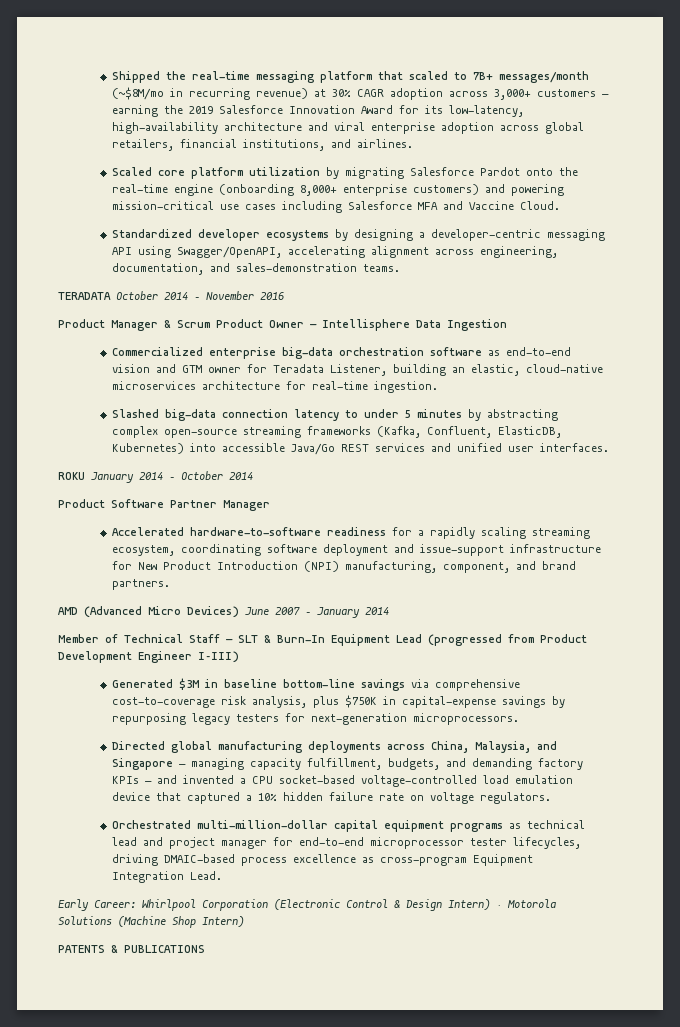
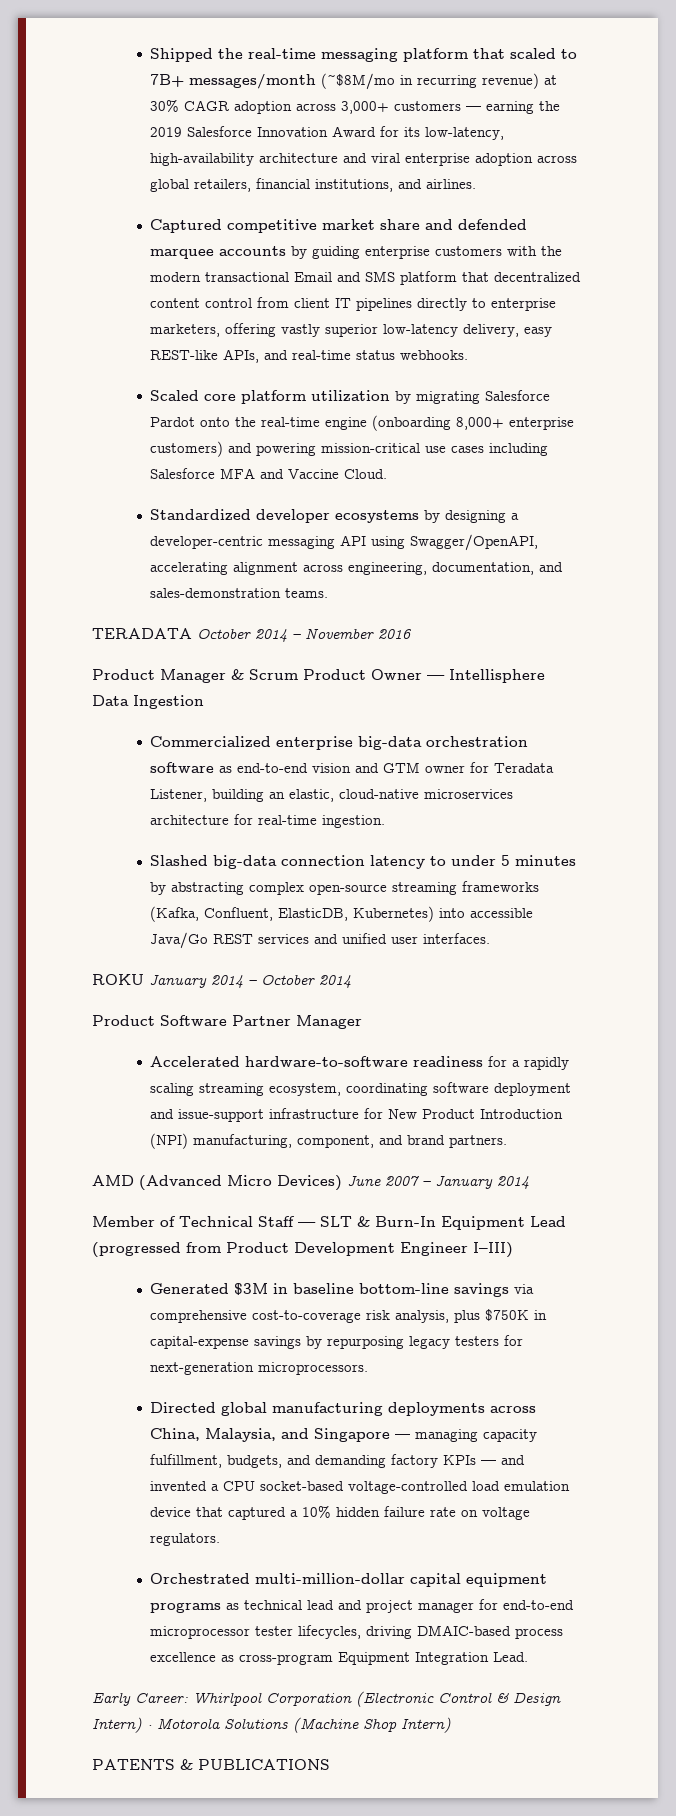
+ Captured competitive market share and defended marquee accounts by guiding enterprise customers with the modern transactional Email and SMS platform that decentralized content control from client IT pipelines directly to enterprise marketers, offering vastly superior low-latency delivery, easy REST-like APIs, and real-time status webhooks.

